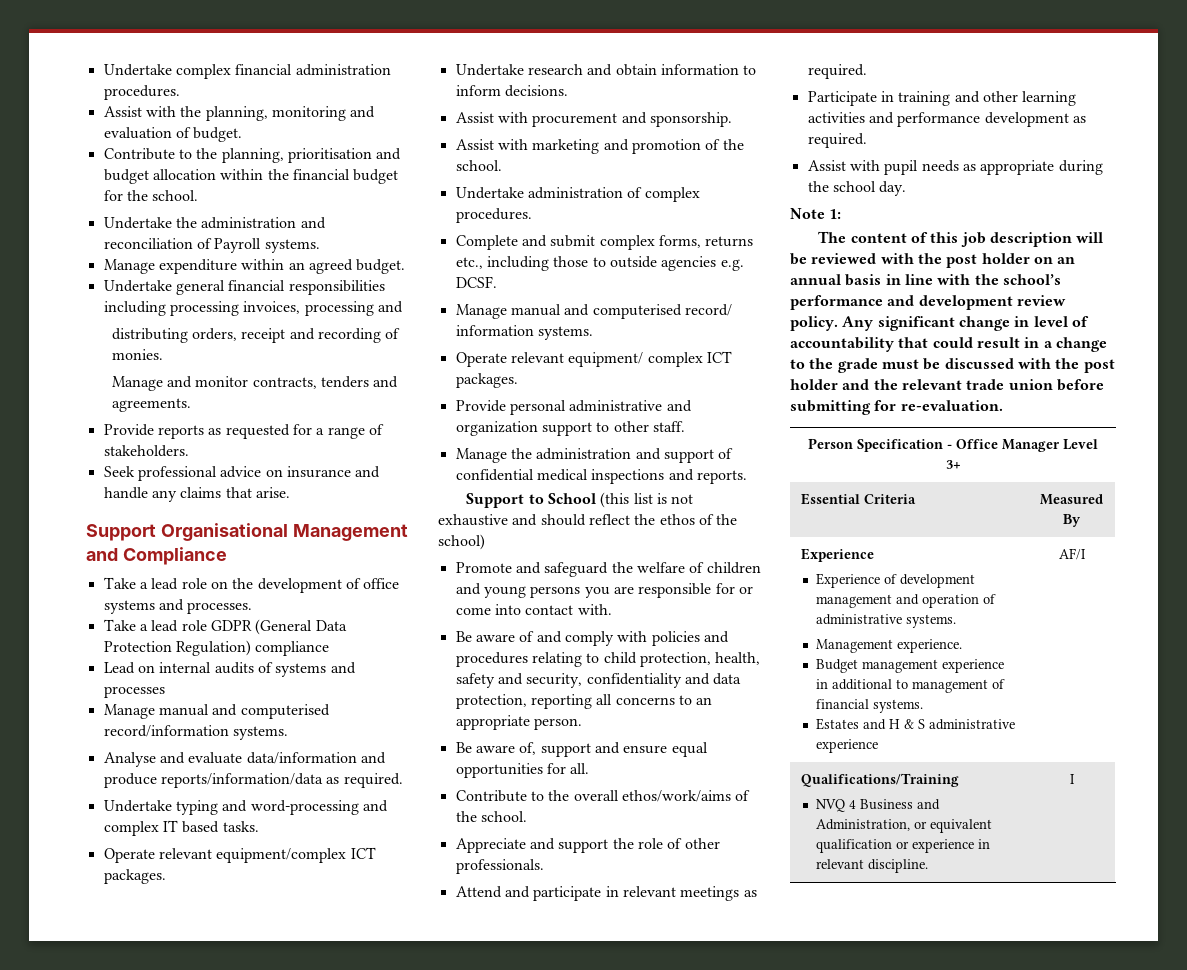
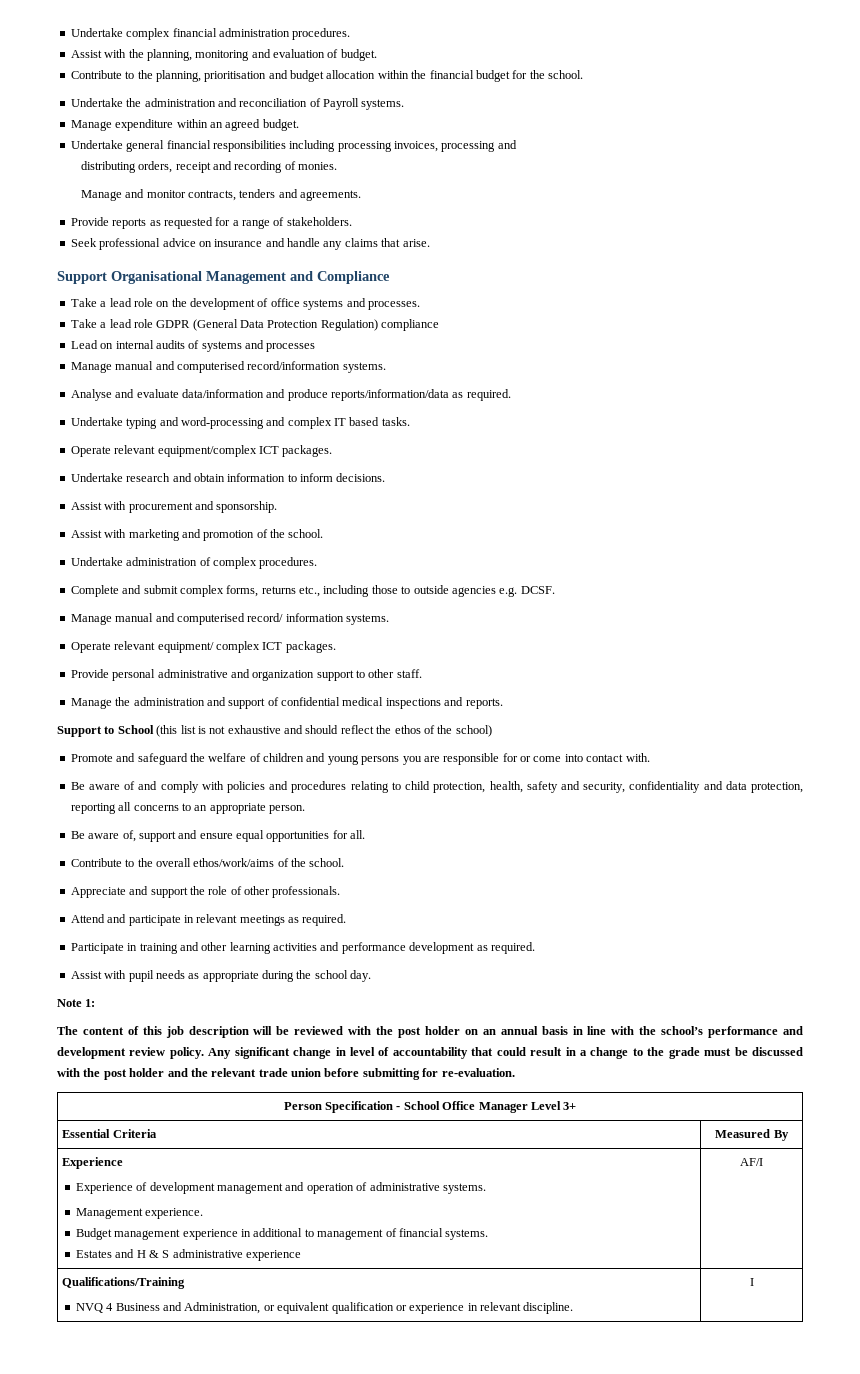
- Person Specification - Office Manager Level 3+
+ Person Specification - School Office Manager Level 3+

